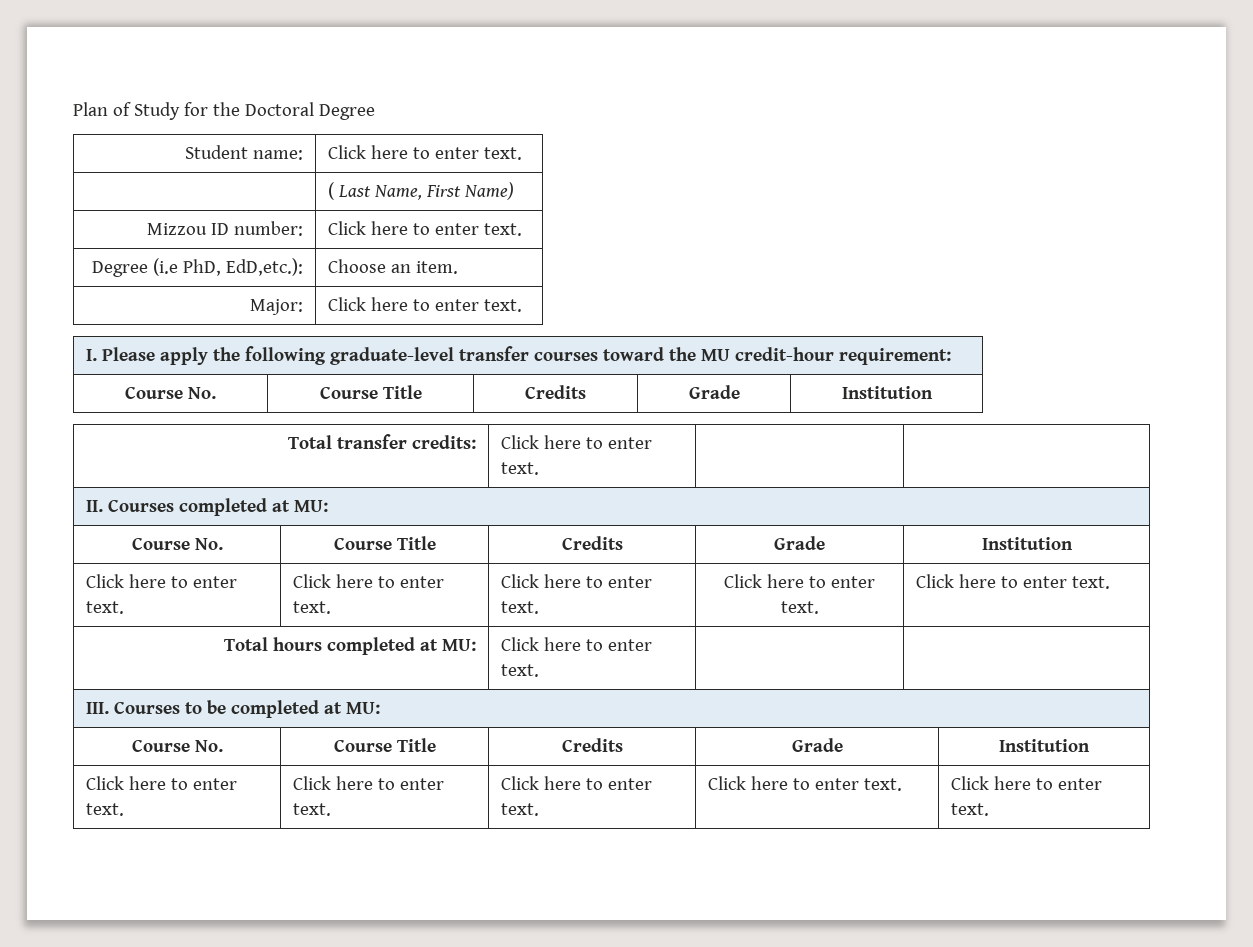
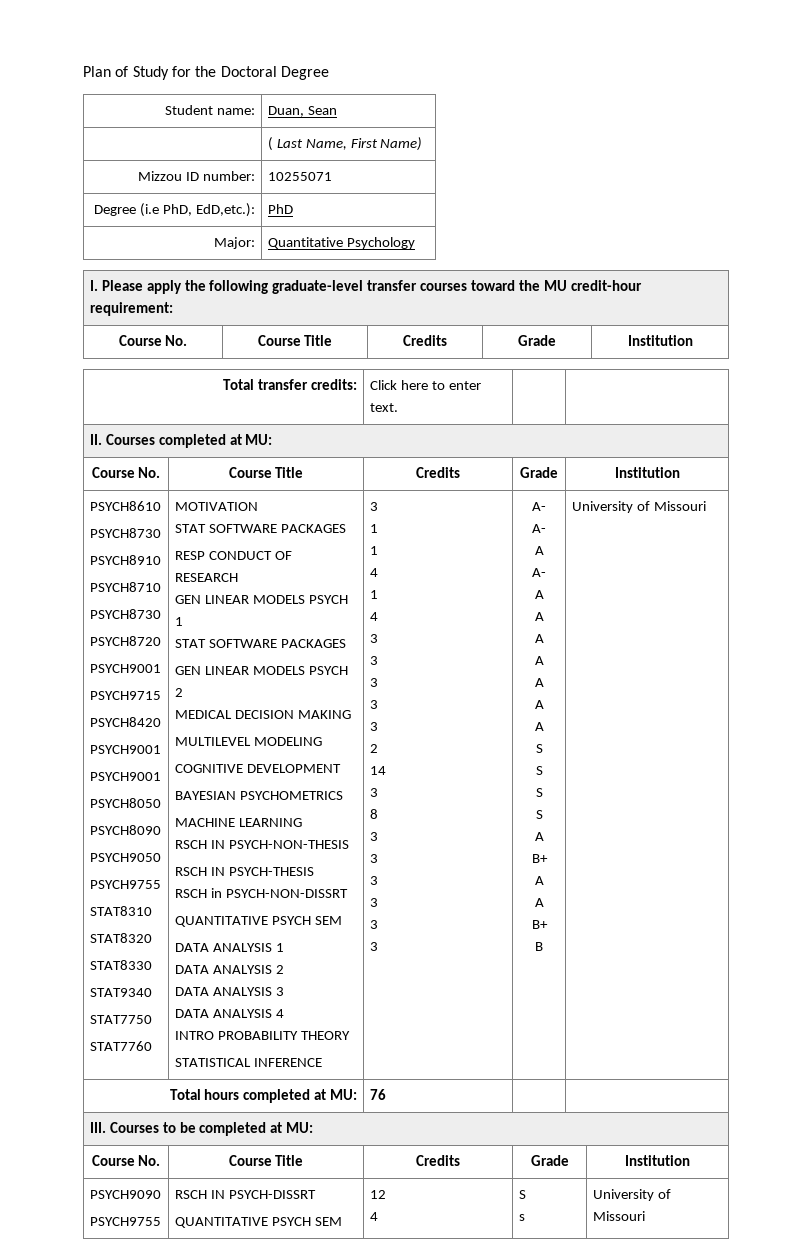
- Student name: | Click here to enter text.
+ Student name: | Duan, Sean
- Mizzou ID number: | Click here to enter text.
+ Mizzou ID number: | 10255071
- Degree (i.e PhD, EdD,etc.): | Choose an item.
- Major: | Click here to enter text.
+ Degree (i.e PhD, EdD,etc.): | PhD
+ Major: | Quantitative Psychology
  II. Courses completed at MU:
  Course No. | Course Title | Credits | Grade | Institution
- Click here to enter text. | Click here to enter text. | Click here to enter text. | Click here to enter text. | Click here to enter text.
+ PSYCH8610
+ PSYCH8730
+ PSYCH8910
+ PSYCH8710
+ PSYCH8730
+ PSYCH8720
+ PSYCH9001
+ PSYCH9715
+ PSYCH8420
+ PSYCH9001
+ PSYCH9001
+ PSYCH8050
+ PSYCH8090
+ PSYCH9050
+ PSYCH9755
+ STAT8310
+ STAT8320
+ STAT8330
+ STAT9340
+ STAT7750
+ STAT7760 | MOTIVATION
+ STAT SOFTWARE PACKAGES
+ RESP CONDUCT OF RESEARCH
+ GEN LINEAR MODELS PSYCH 1
+ STAT SOFTWARE PACKAGES
+ GEN LINEAR MODELS PSYCH 2
+ MEDICAL DECISION MAKING
+ MULTILEVEL MODELING
+ COGNITIVE DEVELOPMENT
+ BAYESIAN PSYCHOMETRICS
+ MACHINE LEARNING
+ RSCH IN PSYCH-NON-THESIS
+ RSCH IN PSYCH-THESIS
+ RSCH in PSYCH-NON-DISSRT
+ QUANTITATIVE PSYCH SEM
+ DATA ANALYSIS 1
+ DATA ANALYSIS 2
+ DATA ANALYSIS 3
+ DATA ANALYSIS 4
+ INTRO PROBABILITY THEORY
+ STATISTICAL INFERENCE | 3
+ 1
+ 1
+ 4
+ 1
+ 4
+ 3
+ 3
+ 3
+ 3
+ 3
+ 2
+ 14
+ 3
+ 8
+ 3
+ 3
+ 3
+ 3
+ 3
+ 3 | A-
+ A-
+ A
+ A-
+ A
+ A
+ A
+ A
+ A
+ A
+ A
+ S
+ S
+ S
+ S
+ A
+ B+
+ A
+ A
+ B+
+ B | University of Missouri
- Total hours completed at MU: | Click here to enter text. | |
+ Total hours completed at MU: | 76 | |
  III. Courses to be completed at MU:
  Course No. | Course Title | Credits | Grade | Institution
- Click here to enter text. | Click here to enter text. | Click here to enter text. | Click here to enter text. | Click here to enter text.
+ PSYCH9090
+ PSYCH9755 | RSCH IN PSYCH-DISSRT
+ QUANTITATIVE PSYCH SEM | 12
+ 4 | S
+ s | University of Missouri

